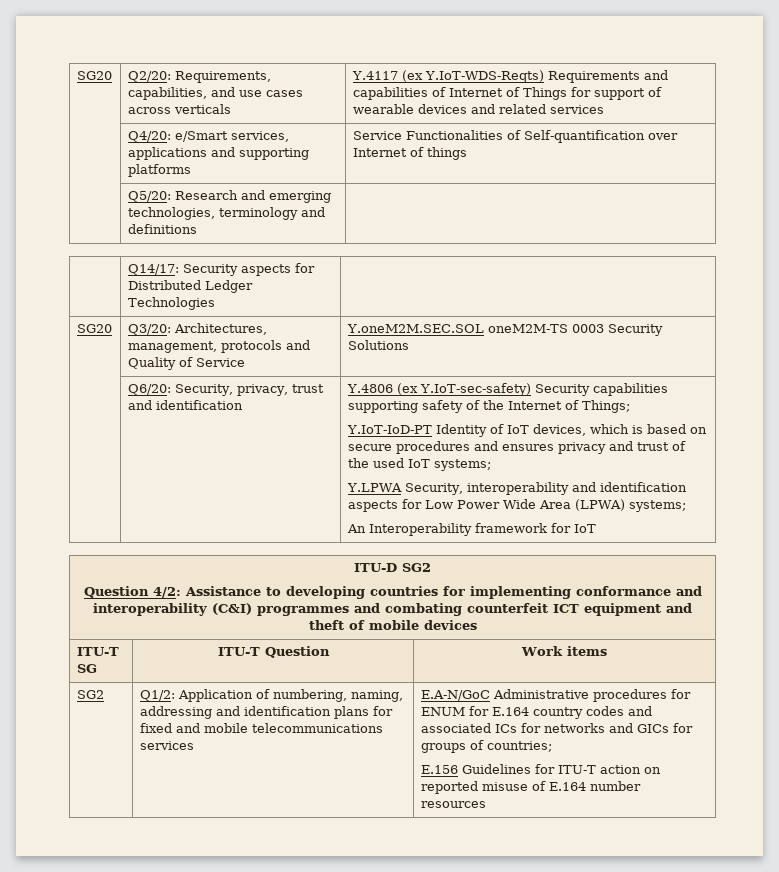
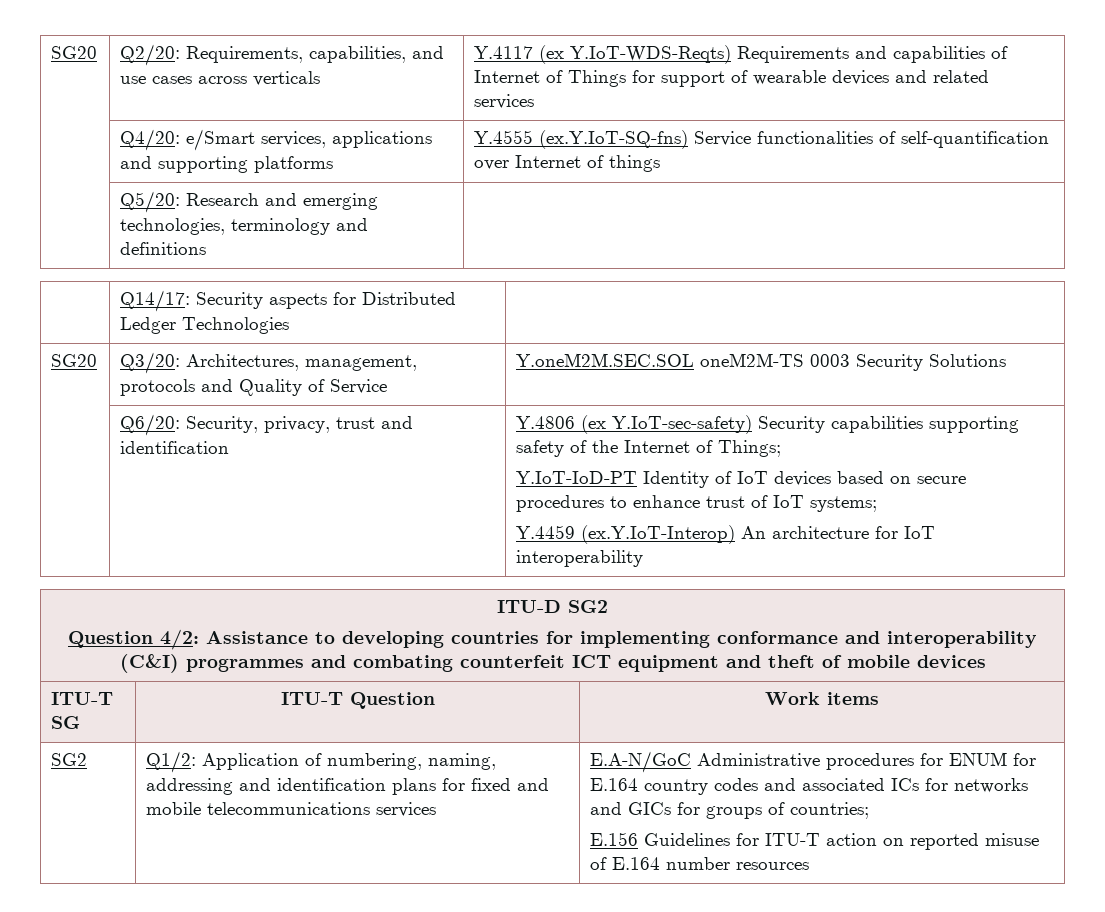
- | Q4/20: e/Smart services, applications and supporting platforms | Service Functionalities of Self-quantification over Internet of things
+ | Q4/20: e/Smart services, applications and supporting platforms | Y.4555 (ex.Y.IoT-SQ-fns) Service functionalities of self-quantification over Internet of things
- Y.IoT-IoD-PT Identity of IoT devices, which is based on secure procedures and ensures privacy and trust of the used IoT systems;
- Y.LPWA Security, interoperability and identification aspects for Low Power Wide Area (LPWA) systems;
- An Interoperability framework for IoT
+ Y.IoT-IoD-PT Identity of IoT devices based on secure procedures to enhance trust of IoT systems;
+ Y.4459 (ex.Y.IoT-Interop) An architecture for IoT interoperability

